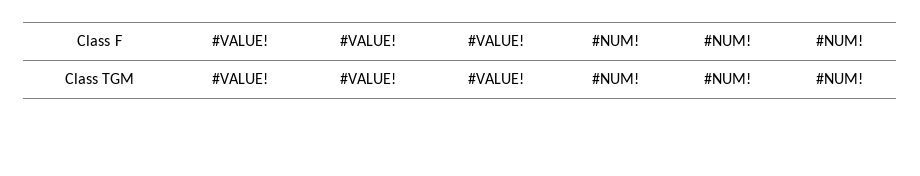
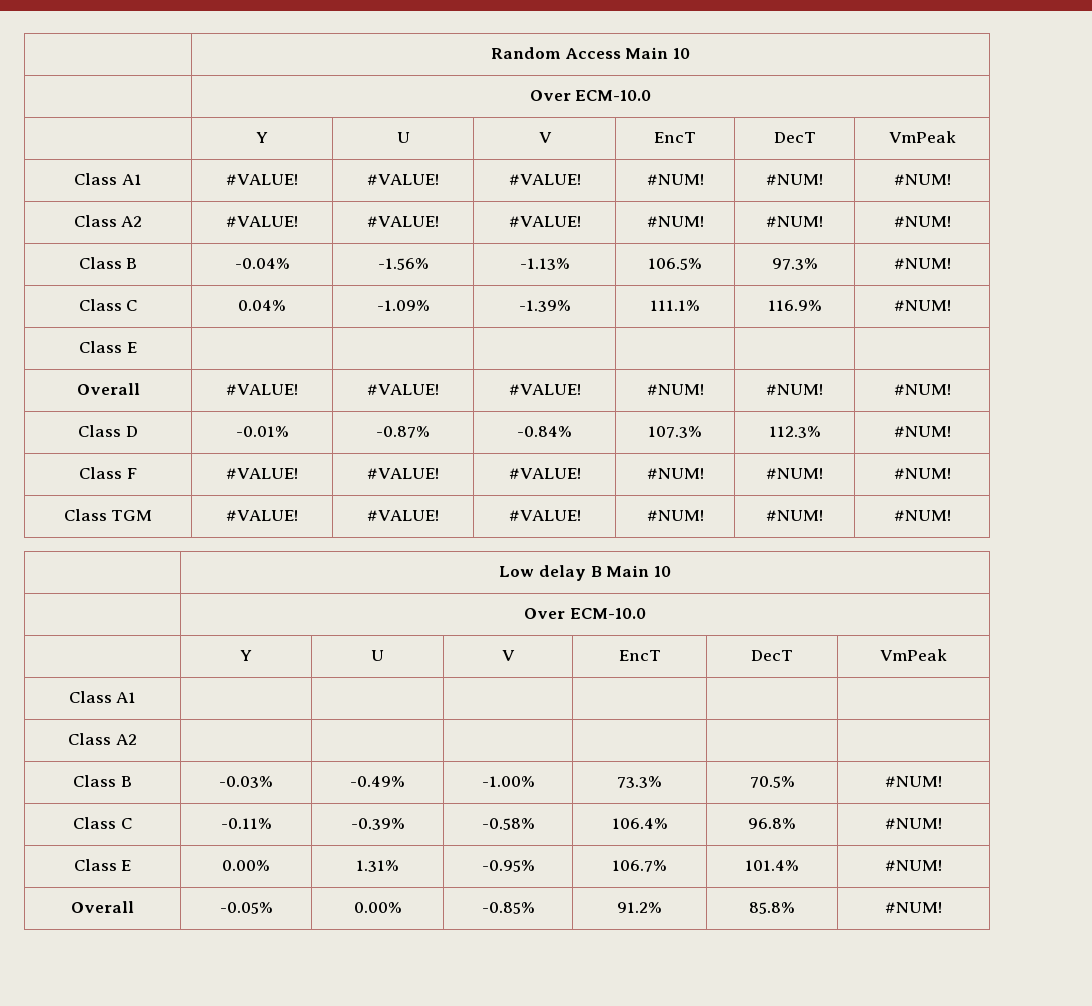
+ | Random Access Main 10
+ | Over ECM-10.0
+ | Y | U | V | EncT | DecT | VmPeak
+ Class A1 | #VALUE! | #VALUE! | #VALUE! | #NUM! | #NUM! | #NUM!
+ Class A2 | #VALUE! | #VALUE! | #VALUE! | #NUM! | #NUM! | #NUM!
+ Class B | -0.04% | -1.56% | -1.13% | 106.5% | 97.3% | #NUM!
+ Class C | 0.04% | -1.09% | -1.39% | 111.1% | 116.9% | #NUM!
+ Class E | | | | | |
+ Overall | #VALUE! | #VALUE! | #VALUE! | #NUM! | #NUM! | #NUM!
+ Class D | -0.01% | -0.87% | -0.84% | 107.3% | 112.3% | #NUM!
+ | Low delay B Main 10
+ | Over ECM-10.0
+ | Y | U | V | EncT | DecT | VmPeak
+ Class A1 | | | | | |
+ Class A2 | | | | | |
+ Class B | -0.03% | -0.49% | -1.00% | 73.3% | 70.5% | #NUM!
+ Class C | -0.11% | -0.39% | -0.58% | 106.4% | 96.8% | #NUM!
+ Class E | 0.00% | 1.31% | -0.95% | 106.7% | 101.4% | #NUM!
+ Overall | -0.05% | 0.00% | -0.85% | 91.2% | 85.8% | #NUM!

